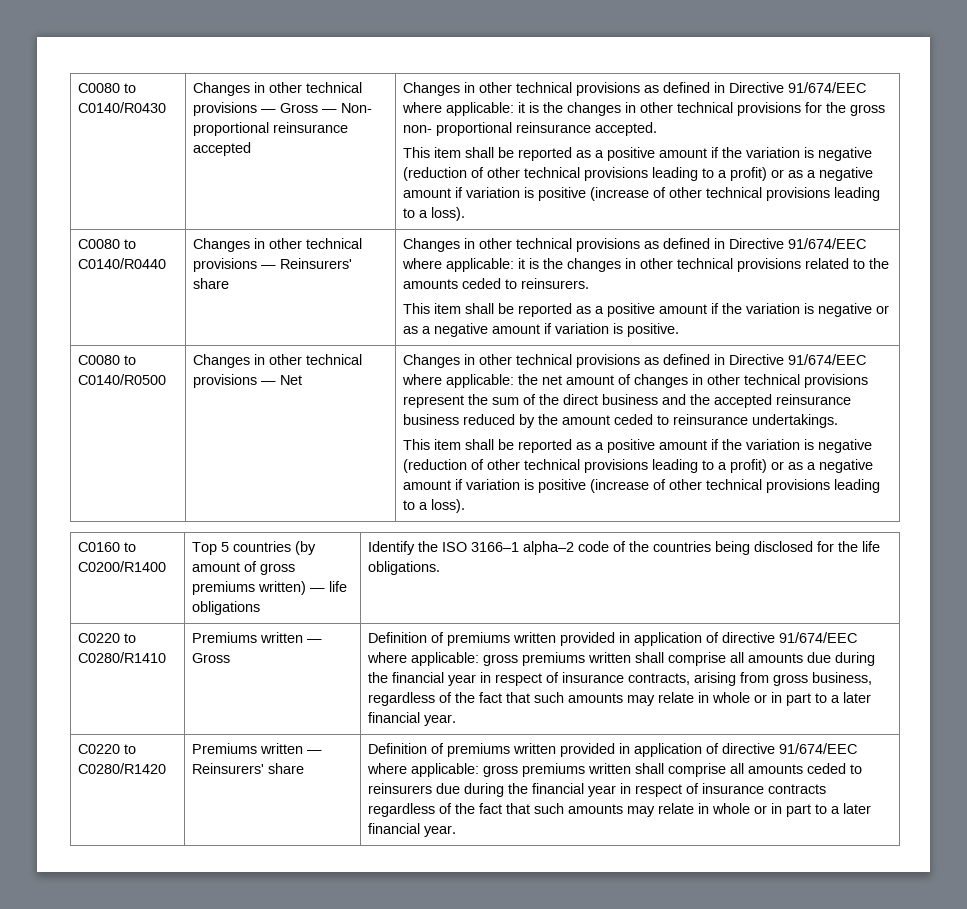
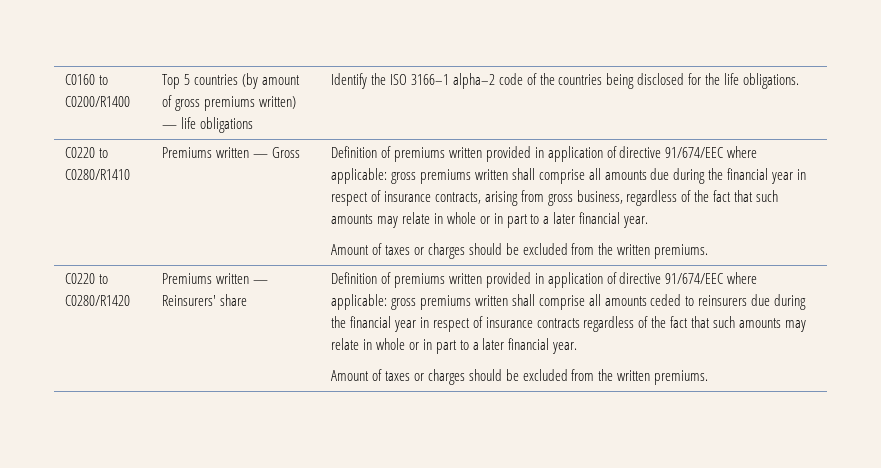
- C0080 to C0140/R0430 | Changes in other technical provisions — Gross — Non- proportional reinsurance accepted | Changes in other technical provisions as defined in Directive 91/674/EEC where applicable: it is the changes in other technical provisions for the gross non- proportional reinsurance accepted.
- This item shall be reported as a positive amount if the variation is negative (reduction of other technical provisions leading to a profit) or as a negative amount if variation is positive (increase of other technical provisions leading to a loss).
- C0080 to C0140/R0440 | Changes in other technical provisions — Reinsurers' share | Changes in other technical provisions as defined in Directive 91/674/EEC where applicable: it is the changes in other technical provisions related to the amounts ceded to reinsurers.
- This item shall be reported as a positive amount if the variation is negative or as a negative amount if variation is positive.
- C0080 to C0140/R0500 | Changes in other technical provisions — Net | Changes in other technical provisions as defined in Directive 91/674/EEC where applicable: the net amount of changes in other technical provisions represent the sum of the direct business and the accepted reinsurance business reduced by the amount ceded to reinsurance undertakings.
- This item shall be reported as a positive amount if the variation is negative (reduction of other technical provisions leading to a profit) or as a negative amount if variation is positive (increase of other technical provisions leading to a loss).
  Definition of premiums written provided in application of directive 91/674/EEC where applicable: gross premiums written shall comprise all amounts due during the financial year in respect of insurance contracts, arising from gross business, regardless of the fact that such amounts may relate in whole or in part to a later financial year.
+ Amount of taxes or charges should be excluded from the written premiums.
  Definition of premiums written provided in application of directive 91/674/EEC where applicable: gross premiums written shall comprise all amounts ceded to reinsurers due during the financial year in respect of insurance contracts regardless of the fact that such amounts may relate in whole or in part to a later financial year.
+ Amount of taxes or charges should be excluded from the written premiums.

